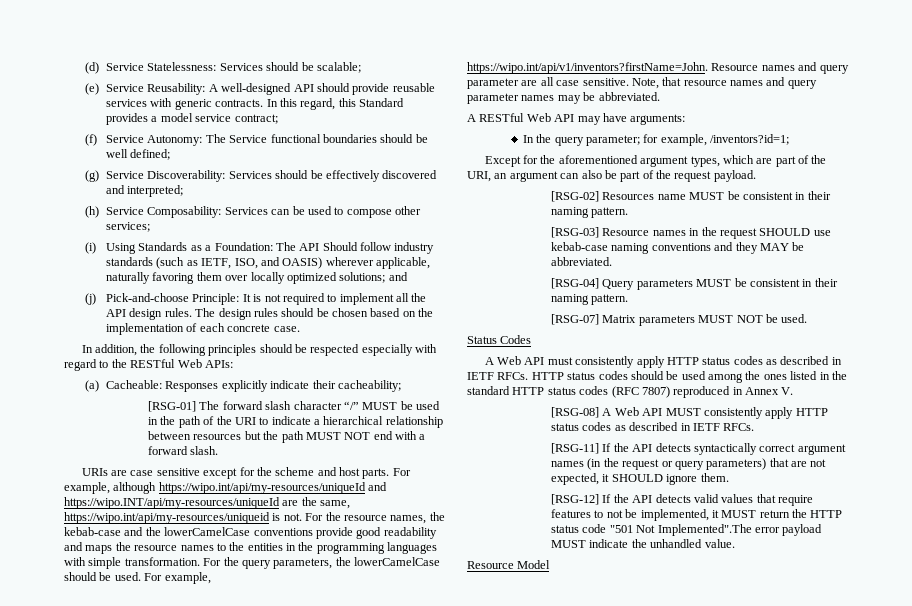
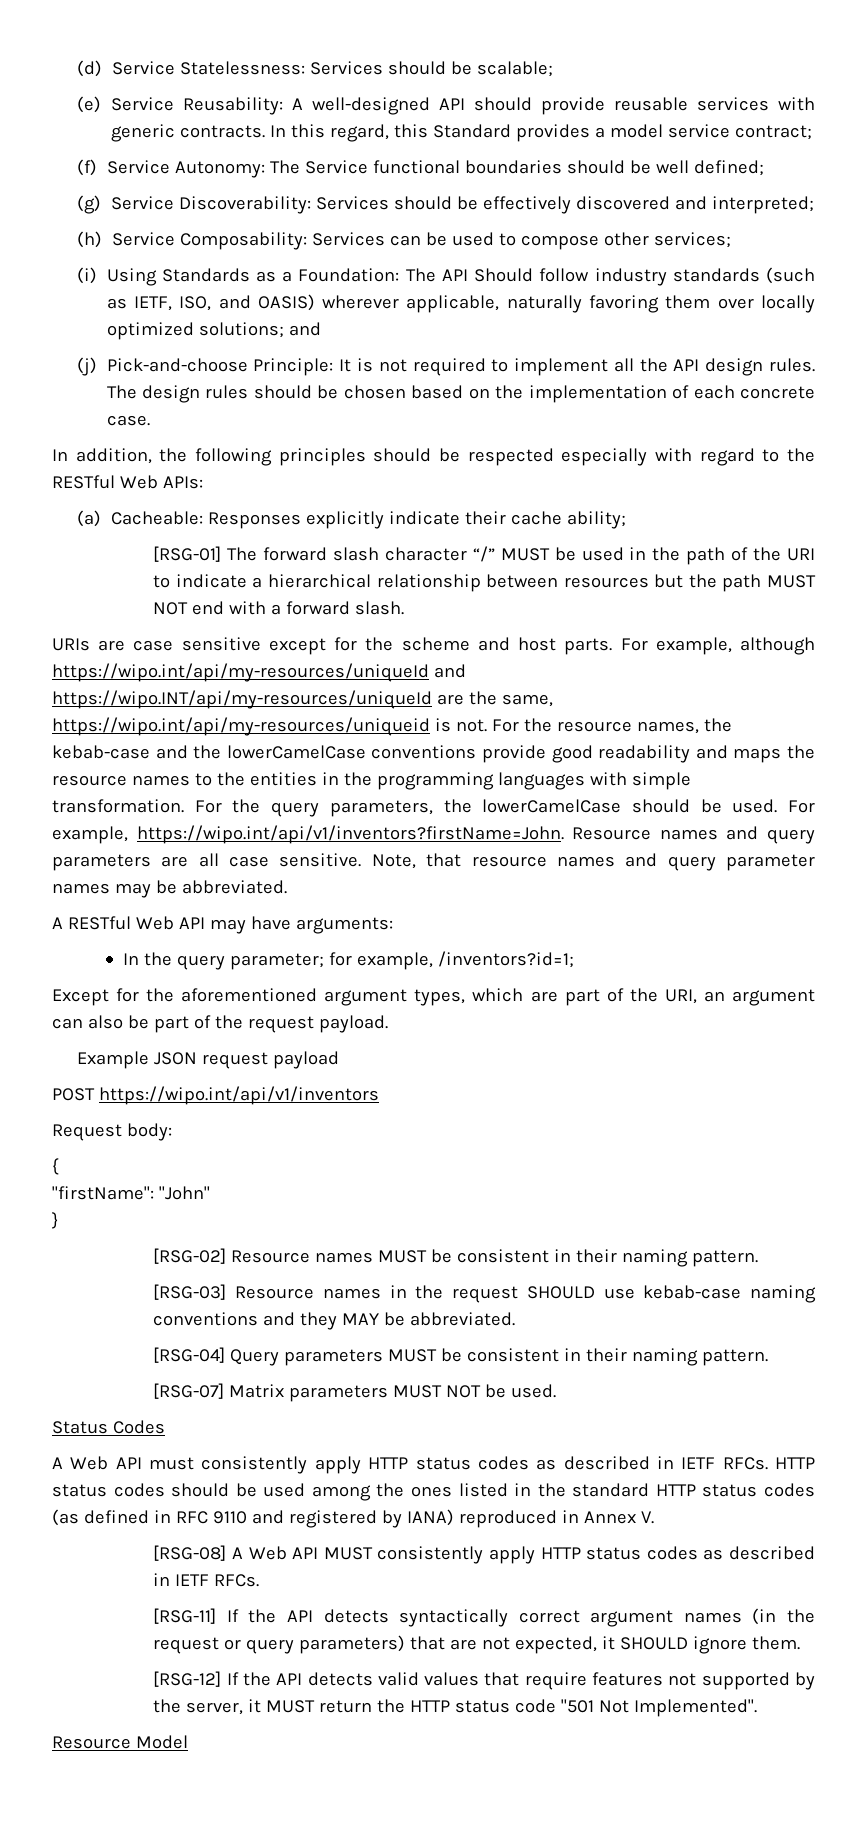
- (a) Cacheable: Responses explicitly indicate their cacheability;
+ (a) Cacheable: Responses explicitly indicate their cache ability;
- For example, https://wipo.int/api/v1/inventors?firstName=John. Resource names and query parameter are all case sensitive.
+ For example, https://wipo.int/api/v1/inventors?firstName=John. Resource names and query parameters are all case sensitive.
+ Example JSON request payload
+ POST https://wipo.int/api/v1/inventors
+ Request body:
+ {
+ "firstName": "John"
+ }
- [RSG-02] Resources name MUST be consistent in their naming pattern.
+ [RSG-02] Resource names MUST be consistent in their naming pattern.
- HTTP status codes should be used among the ones listed in the standard HTTP status codes (RFC 7807) reproduced in Annex V.
+ HTTP status codes should be used among the ones listed in the standard HTTP status codes (as defined in RFC 9110 and registered by IANA) reproduced in Annex V.
- [RSG-12] If the API detects valid values that require features to not be implemented, it MUST return the HTTP status code "501 Not Implemented".The error payload MUST indicate the unhandled value.
+ [RSG-12] If the API detects valid values that require features not supported by the server, it MUST return the HTTP status code "501 Not Implemented".

